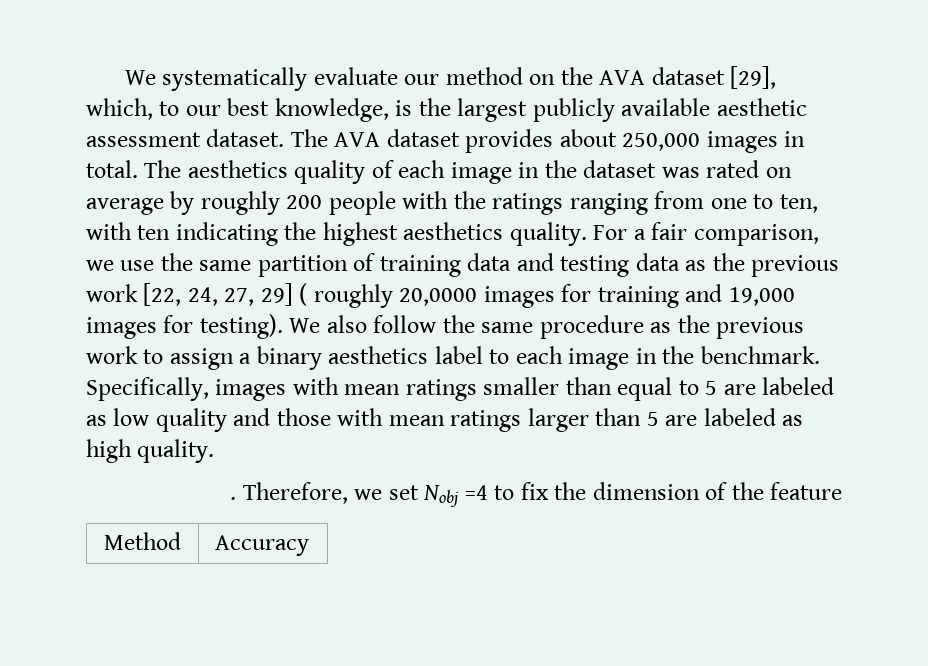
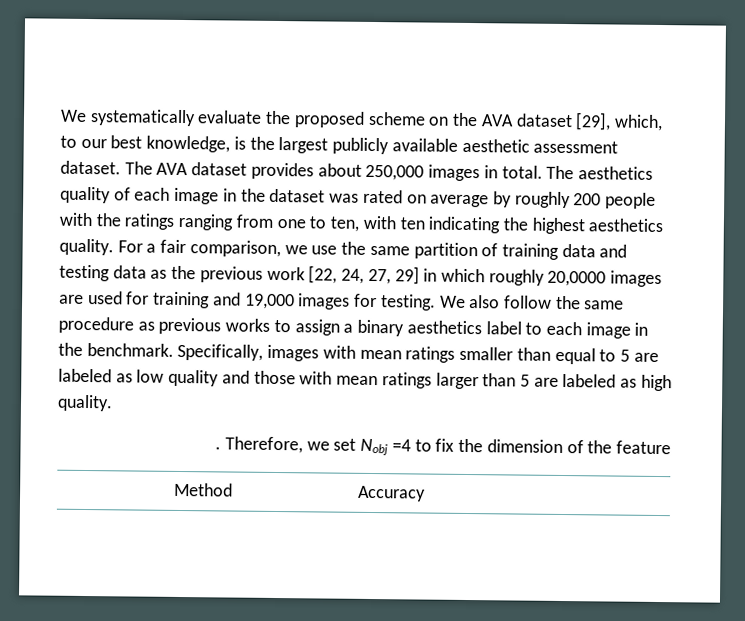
- We systematically evaluate our method on the AVA dataset [29], which, to our best knowledge, is the largest publicly available aesthetic assessment dataset.
+ We systematically evaluate the proposed scheme on the AVA dataset [29], which, to our best knowledge, is the largest publicly available aesthetic assessment dataset.
- For a fair comparison, we use the same partition of training data and testing data as the previous work [22, 24, 27, 29] ( roughly 20,0000 images for training and 19,000 images for testing).
+ For a fair comparison, we use the same partition of training data and testing data as the previous work [22, 24, 27, 29] in which roughly 20,0000 images are used for training and 19,000 images for testing.
- We also follow the same procedure as the previous work to assign a binary aesthetics label to each image in the benchmark.
+ We also follow the same procedure as previous works to assign a binary aesthetics label to each image in the benchmark.

